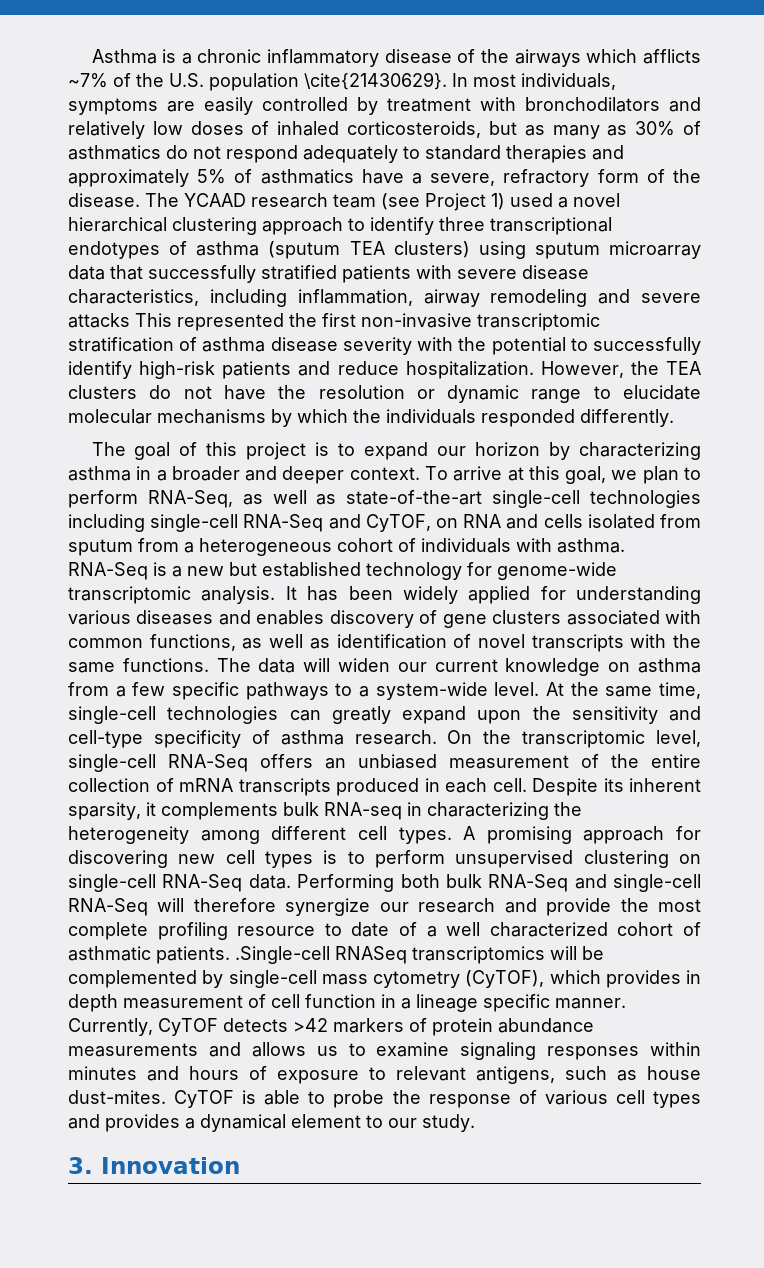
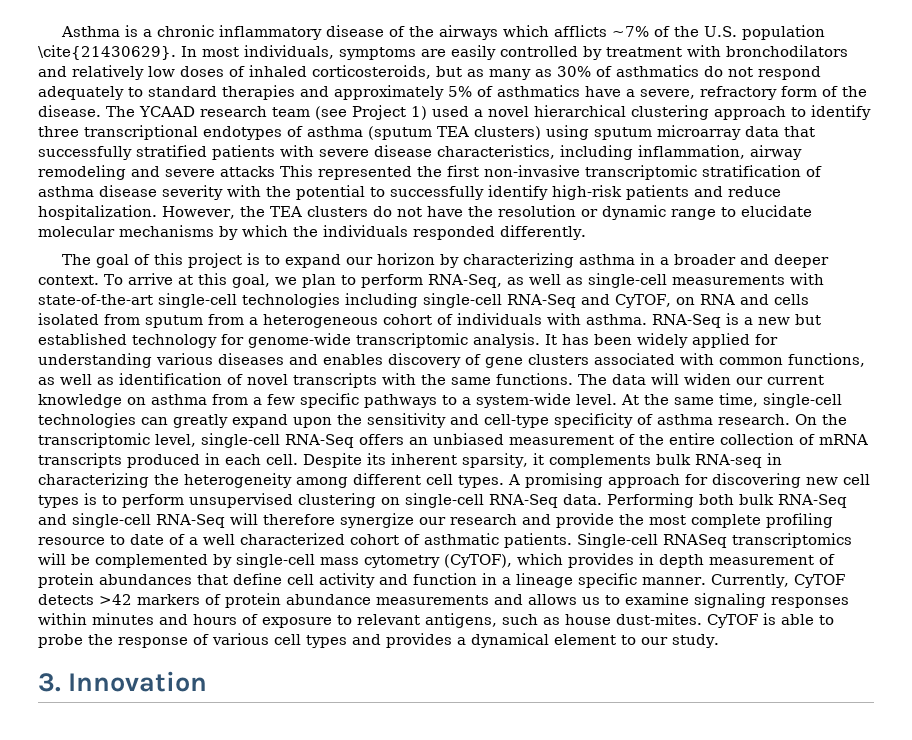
- To arrive at this goal, we plan to perform RNA-Seq, as well as state-of-the-art single-cell technologies including single-cell RNA-Seq and CyTOF, on RNA and cells isolated from sputum from a heterogeneous cohort of individuals with asthma.
+ To arrive at this goal, we plan to perform RNA-Seq, as well as single-cell measurements with state-of-the-art single-cell technologies including single-cell RNA-Seq and CyTOF, on RNA and cells isolated from sputum from a heterogeneous cohort of individuals with asthma.
- Performing both bulk RNA-Seq and single-cell RNA-Seq will therefore synergize our research and provide the most complete profiling resource to date of a well characterized cohort of asthmatic patients. .Single-cell RNASeq transcriptomics will be complemented by single-cell mass cytometry (CyTOF), which provides in depth measurement of cell function in a lineage specific manner.
+ Performing both bulk RNA-Seq and single-cell RNA-Seq will therefore synergize our research and provide the most complete profiling resource to date of a well characterized cohort of asthmatic patients. Single-cell RNASeq transcriptomics will be complemented by single-cell mass cytometry (CyTOF), which provides in depth measurement of protein abundances that define cell activity and function in a lineage specific manner.

